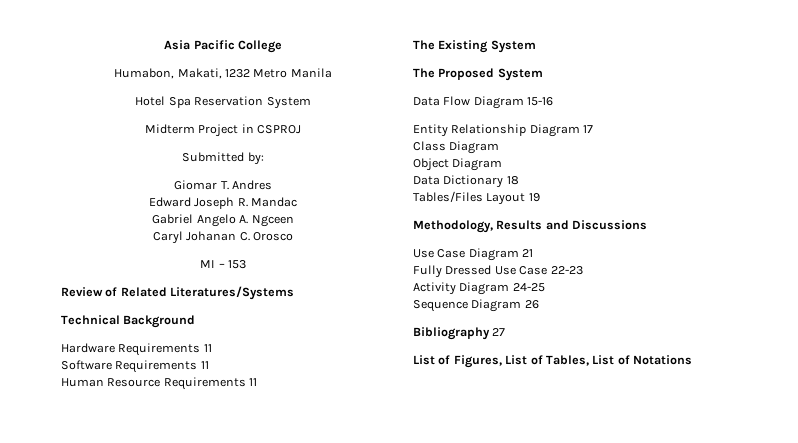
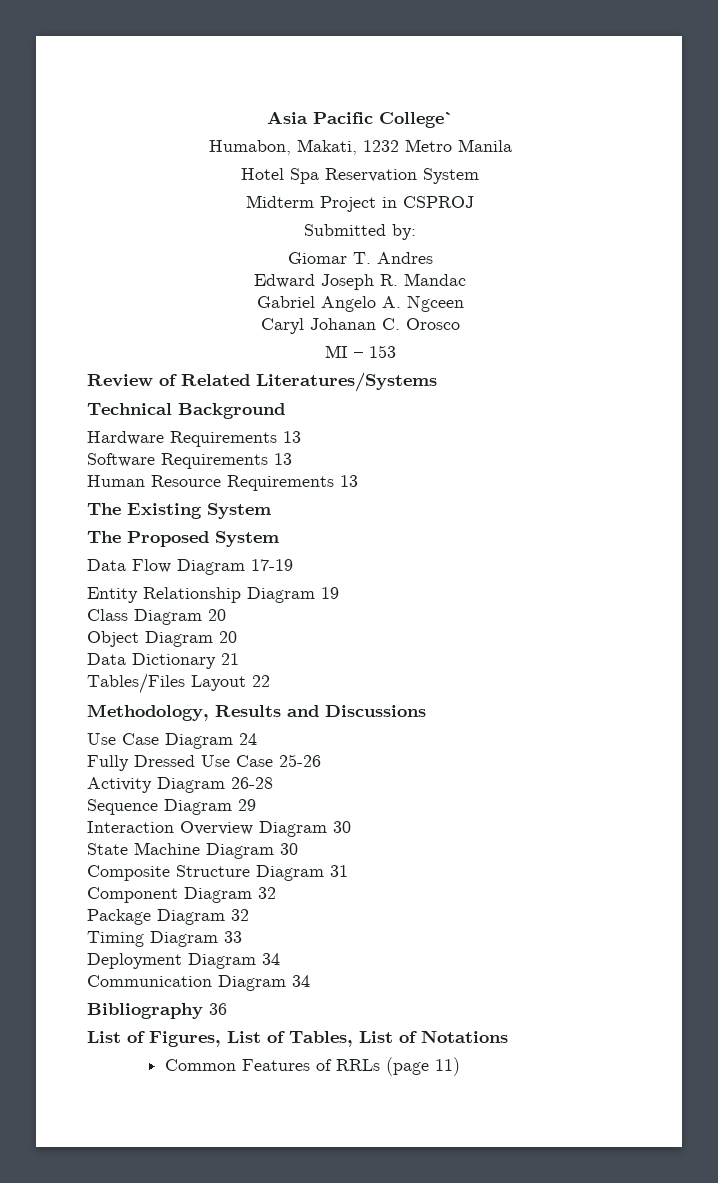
- Asia Pacific College
+ Asia Pacific College`
- Hardware Requirements 11
+ Hardware Requirements 13
- Software Requirements 11
+ Software Requirements 13
- Human Resource Requirements 11
+ Human Resource Requirements 13
- Data Flow Diagram 15-16
+ Data Flow Diagram 17-19
- Entity Relationship Diagram 17
+ Entity Relationship Diagram 19
- Class Diagram
+ Class Diagram 20
- Object Diagram
+ Object Diagram 20
- Data Dictionary 18
+ Data Dictionary 21
- Tables/Files Layout 19
+ Tables/Files Layout 22
- Use Case Diagram 21
+ Use Case Diagram 24
- Fully Dressed Use Case 22-23
+ Fully Dressed Use Case 25-26
- Activity Diagram 24-25
+ Activity Diagram 26-28
- Sequence Diagram 26
+ Sequence Diagram 29
+ Interaction Overview Diagram 30
+ State Machine Diagram 30
+ Composite Structure Diagram 31
+ Component Diagram 32
+ Package Diagram 32
+ Timing Diagram 33
+ Deployment Diagram 34
+ Communication Diagram 34
- Bibliography 27
+ Bibliography 36
+ Common Features of RRLs (page 11)

